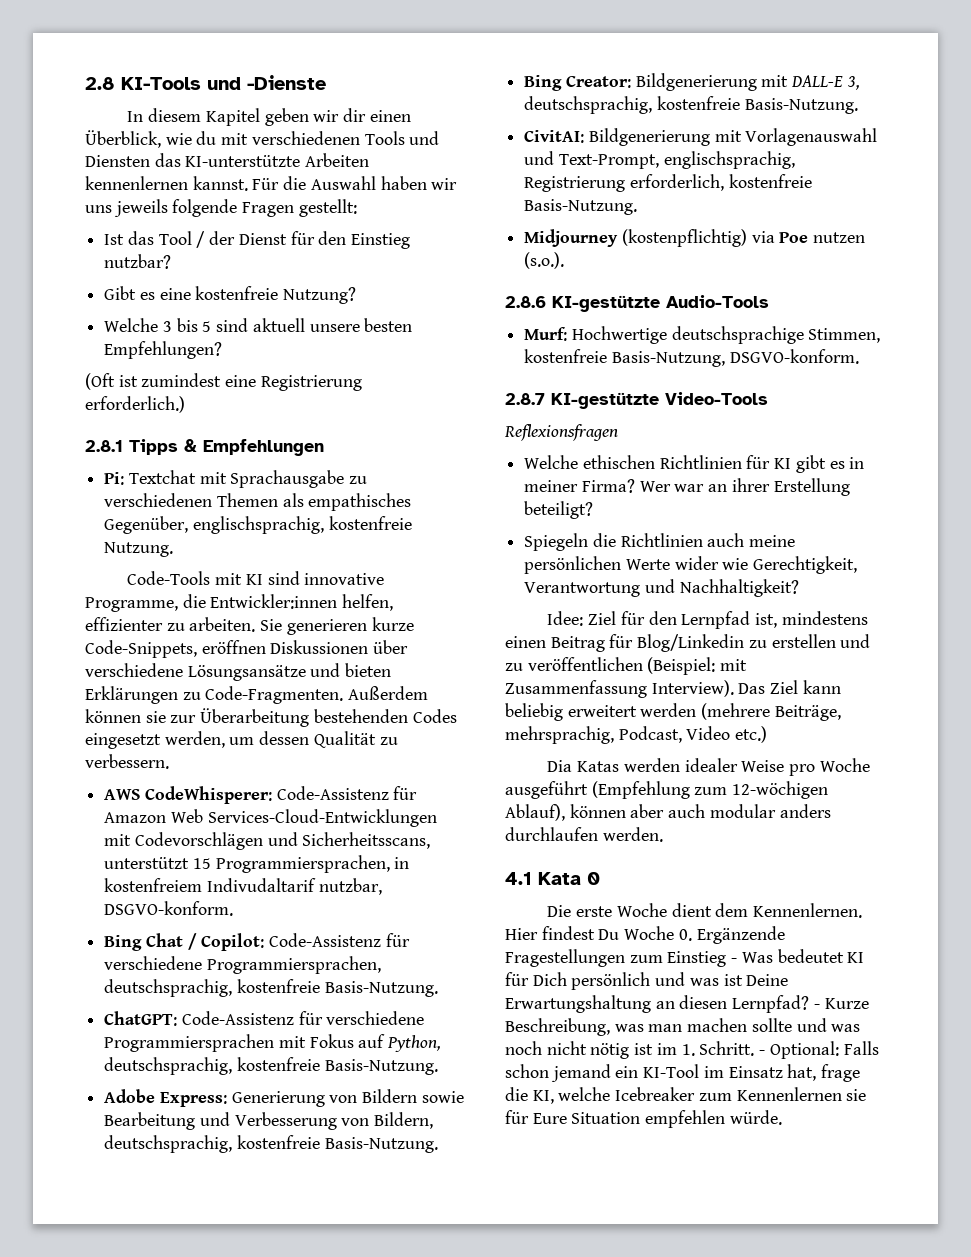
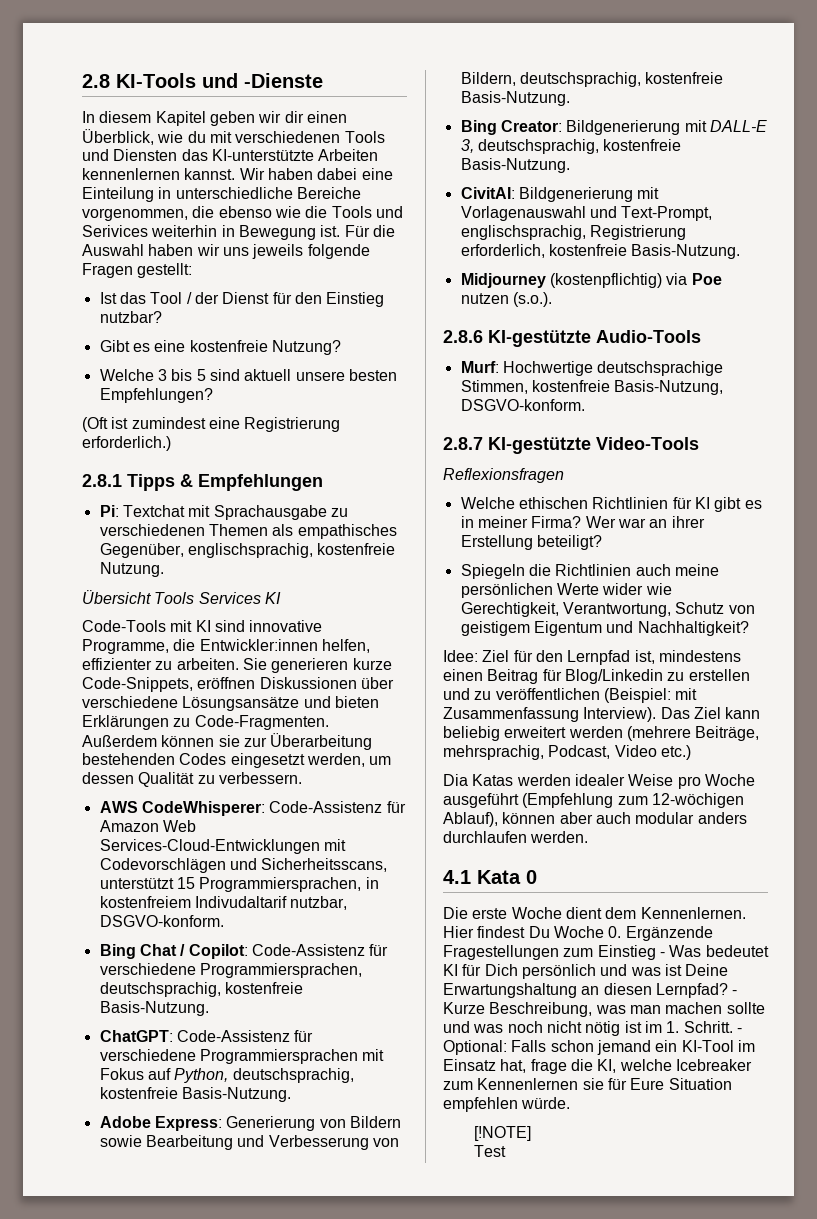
+ Wir haben dabei eine Einteilung in unterschiedliche Bereiche vorgenommen, die ebenso wie die Tools und Serivices weiterhin in Bewegung ist.
+ Übersicht Tools Services KI
- Spiegeln die Richtlinien auch meine persönlichen Werte wider wie Gerechtigkeit, Verantwortung und Nachhaltigkeit?
+ Spiegeln die Richtlinien auch meine persönlichen Werte wider wie Gerechtigkeit, Verantwortung, Schutz von geistigem Eigentum und Nachhaltigkeit?
+ [!NOTE]
+ Test

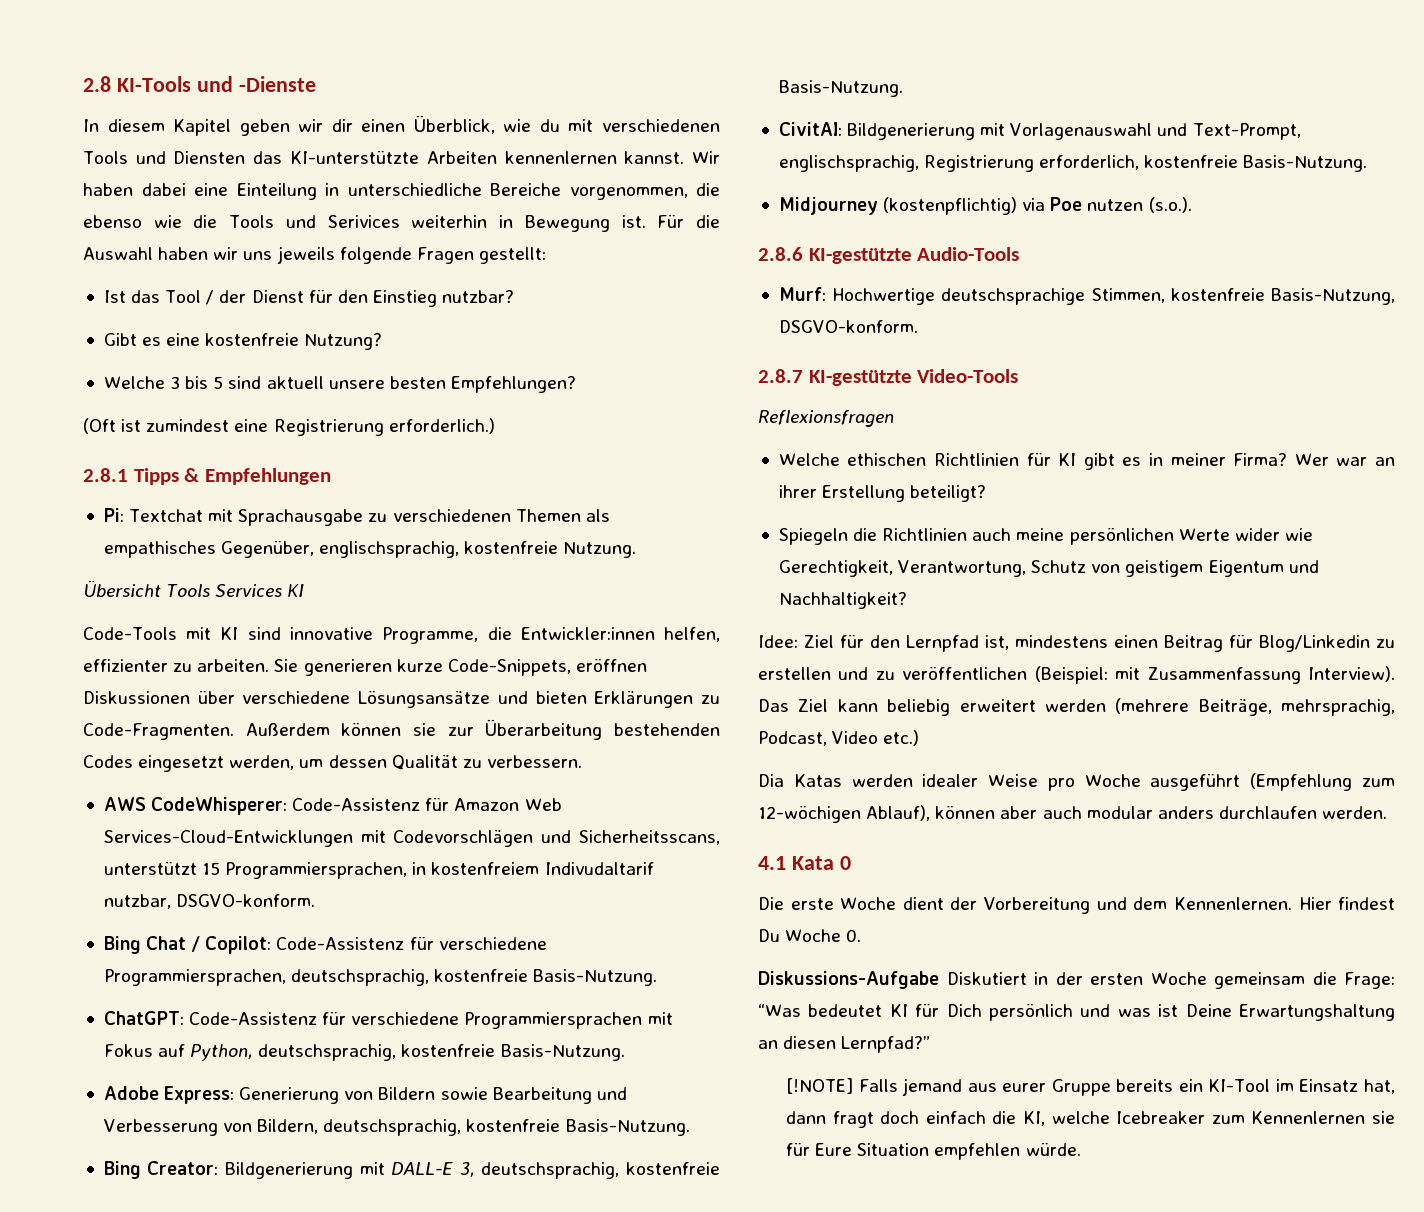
- Die erste Woche dient dem Kennenlernen.
+ Die erste Woche dient der Vorbereitung und dem Kennenlernen.
- Hier findest Du Woche 0. Ergänzende Fragestellungen zum Einstieg - Was bedeutet KI für Dich persönlich und was ist Deine Erwartungshaltung an diesen Lernpfad? - Kurze Beschreibung, was man machen sollte und was noch nicht nötig ist im 1. Schritt. - Optional: Falls schon jemand ein KI-Tool im Einsatz hat, frage die KI, welche Icebreaker zum Kennenlernen sie für Eure Situation empfehlen würde.
+ Hier findest Du Woche 0.
+ Diskussions-Aufgabe Diskutiert in der ersten Woche gemeinsam die Frage: “Was bedeutet KI für Dich persönlich und was ist Deine Erwartungshaltung an diesen Lernpfad?”
+ [!NOTE] Falls jemand aus eurer Gruppe bereits ein KI-Tool im Einsatz hat, dann fragt doch einfach die KI, welche Icebreaker zum Kennenlernen sie für Eure Situation empfehlen würde.
- [!NOTE]
- Test

